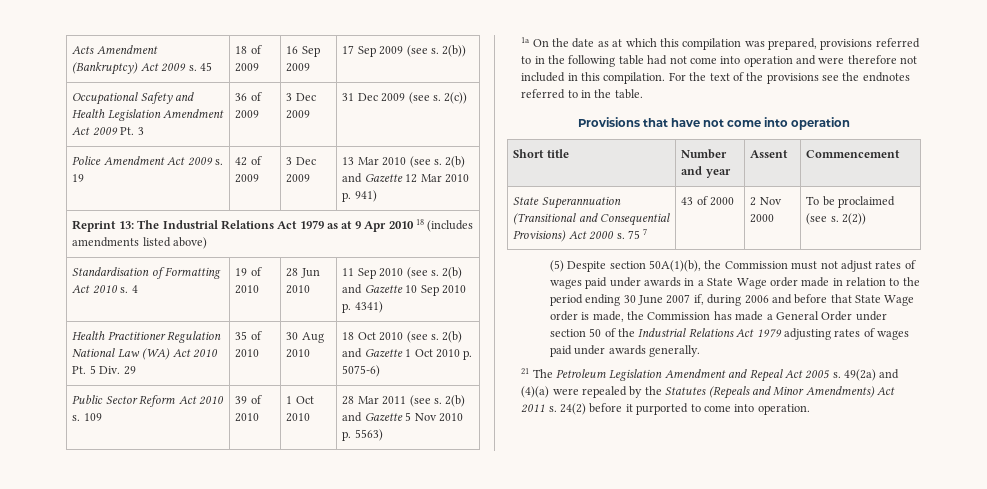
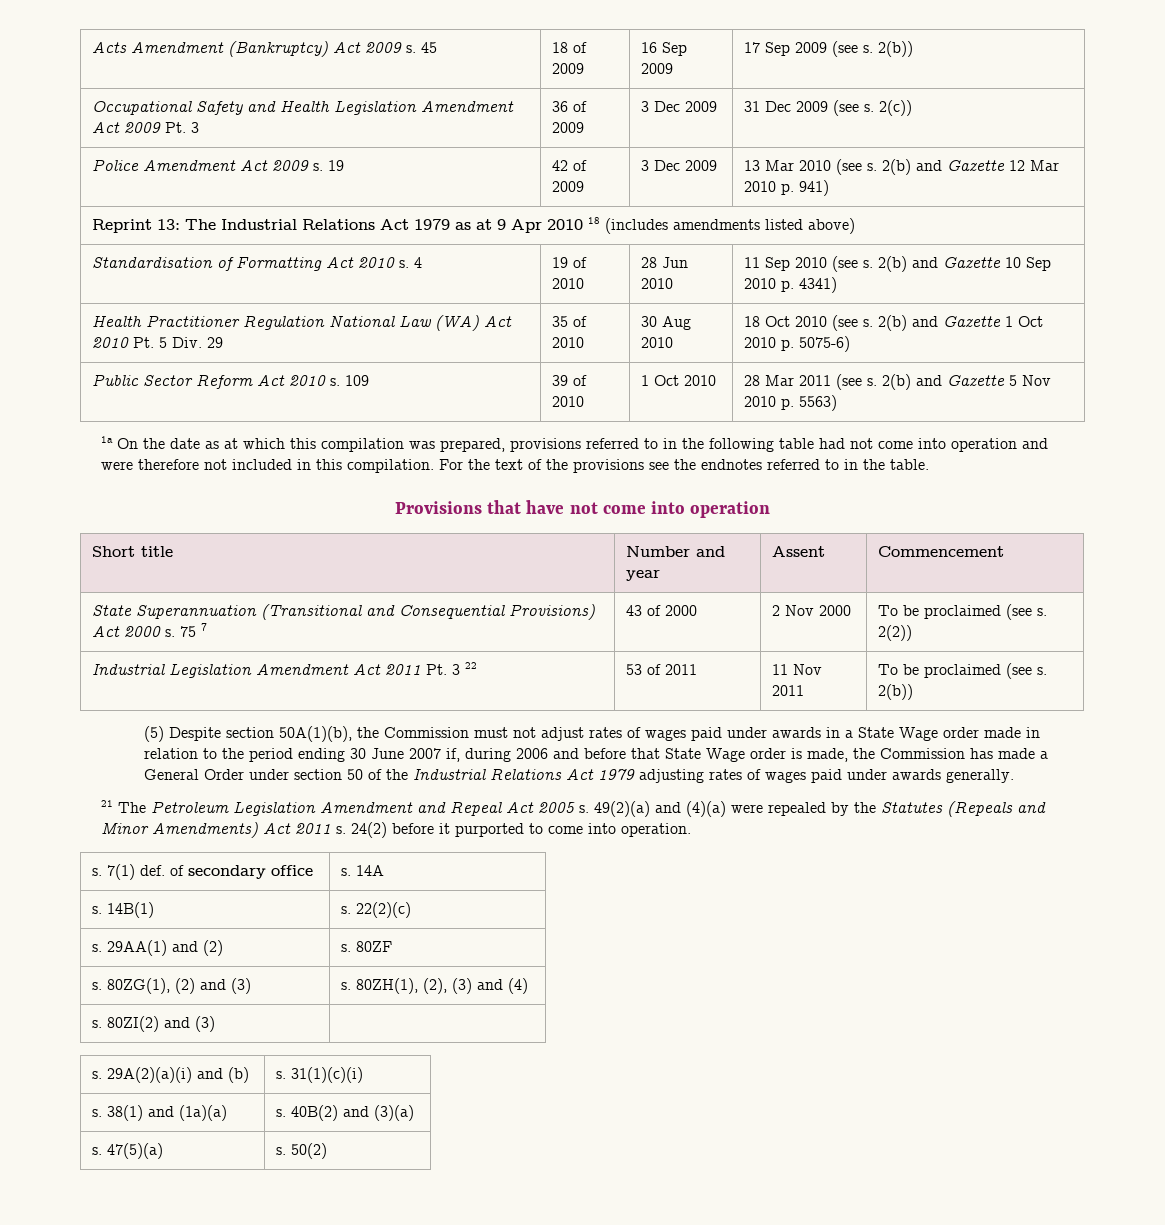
+ Industrial Legislation Amendment Act 2011 Pt. 3 22 | 53 of 2011 | 11 Nov 2011 | To be proclaimed (see s. 2(b))
- 49(2a) and (4)(a) were repealed by the Statutes (Repeals and Minor Amendments) Act 2011 s.
+ 49(2)(a) and (4)(a) were repealed by the Statutes (Repeals and Minor Amendments) Act 2011 s.
+ s. 7(1) def. of secondary office | s. 14A
+ s. 14B(1) | s. 22(2)(c)
+ s. 29AA(1) and (2) | s. 80ZF
+ s. 80ZG(1), (2) and (3) | s. 80ZH(1), (2), (3) and (4)
+ s. 80ZI(2) and (3) |
+ s. 29A(2)(a)(i) and (b) | s. 31(1)(c)(i)
+ s. 38(1) and (1a)(a) | s. 40B(2) and (3)(a)
+ s. 47(5)(a) | s. 50(2)

